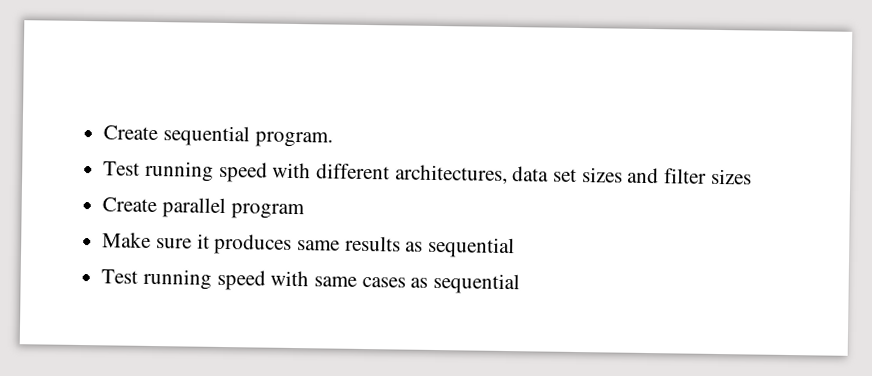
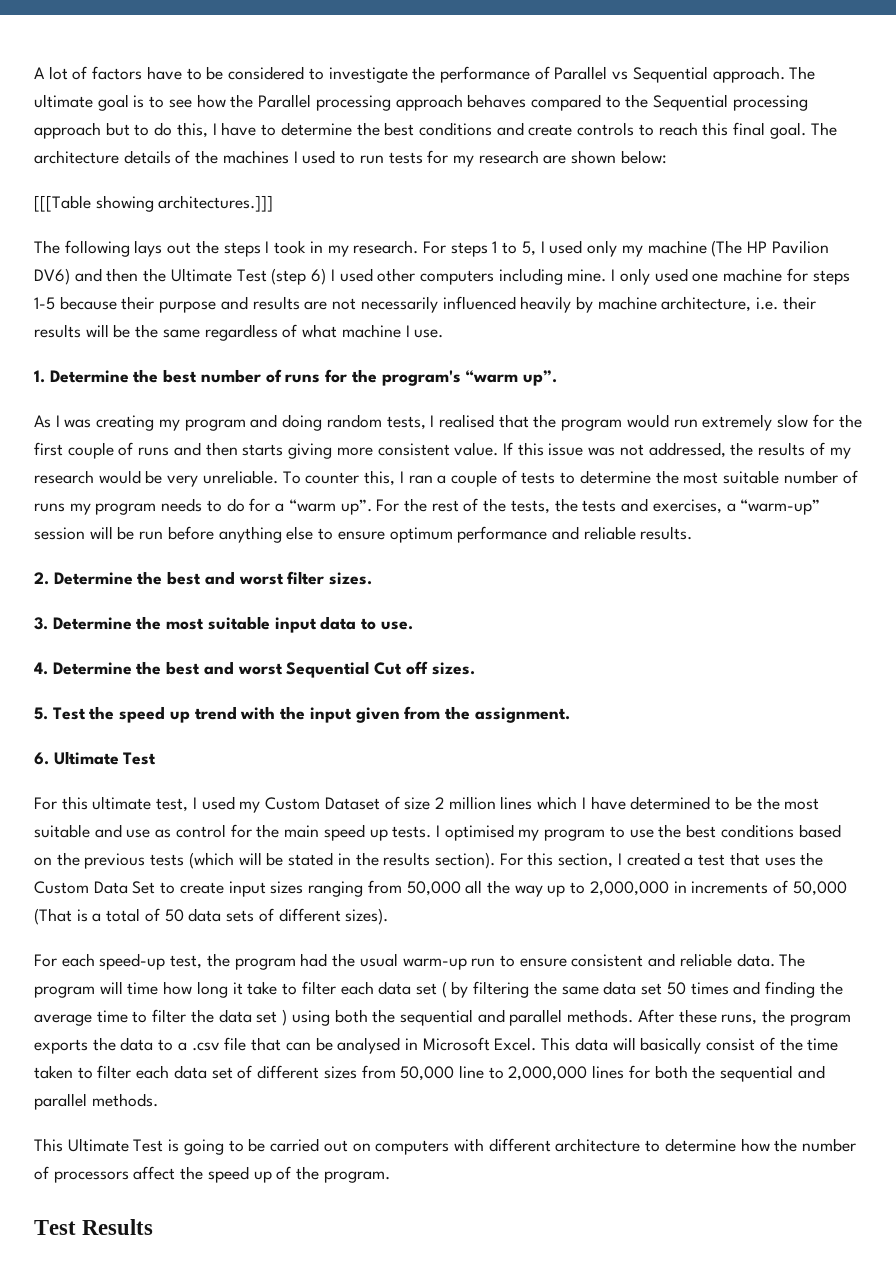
- Create sequential program.
- Test running speed with different architectures, data set sizes and filter sizes
- Create parallel program
- Make sure it produces same results as sequential
- Test running speed with same cases as sequential
+ A lot of factors have to be considered to investigate the performance of Parallel vs Sequential approach. The ultimate goal is to see how the Parallel processing approach behaves compared to the Sequential processing approach but to do this, I have to determine the best conditions and create controls to reach this final goal. The architecture details of the machines I used to run tests for my research are shown below:
+ [[[Table showing architectures.]]]
+ The following lays out the steps I took in my research. For steps 1 to 5, I used only my machine (The HP Pavilion DV6) and then the Ultimate Test (step 6) I used other computers including mine. I only used one machine for steps 1-5 because their purpose and results are not necessarily influenced heavily by machine architecture, i.e. their results will be the same regardless of what machine I use.
+ 1. Determine the best number of runs for the program's “warm up”.
+ As I was creating my program and doing random tests, I realised that the program would run extremely slow for the first couple of runs and then starts giving more consistent value. If this issue was not addressed, the results of my research would be very unreliable. To counter this, I ran a couple of tests to determine the most suitable number of runs my program needs to do for a “warm up”. For the rest of the tests, the tests and exercises, a “warm-up” session will be run before anything else to ensure optimum performance and reliable results.
+ 2. Determine the best and worst filter sizes.
+ 3. Determine the most suitable input data to use.
+ 4. Determine the best and worst Sequential Cut off sizes.
+ 5. Test the speed up trend with the input given from the assignment.
+ 6. Ultimate Test
+ For this ultimate test, I used my Custom Dataset of size 2 million lines which I have determined to be the most suitable and use as control for the main speed up tests. I optimised my program to use the best conditions based on the previous tests (which will be stated in the results section). For this section, I created a test that uses the Custom Data Set to create input sizes ranging from 50,000 all the way up to 2,000,000 in increments of 50,000 (That is a total of 50 data sets of different sizes).
+ For each speed-up test, the program had the usual warm-up run to ensure consistent and reliable data. The program will time how long it take to filter each data set ( by filtering the same data set 50 times and finding the average time to filter the data set ) using both the sequential and parallel methods. After these runs, the program exports the data to a .csv file that can be analysed in Microsoft Excel. This data will basically consist of the time taken to filter each data set of different sizes from 50,000 line to 2,000,000 lines for both the sequential and parallel methods.
+ This Ultimate Test is going to be carried out on computers with different architecture to determine how the number of processors affect the speed up of the program.
+ Test Results

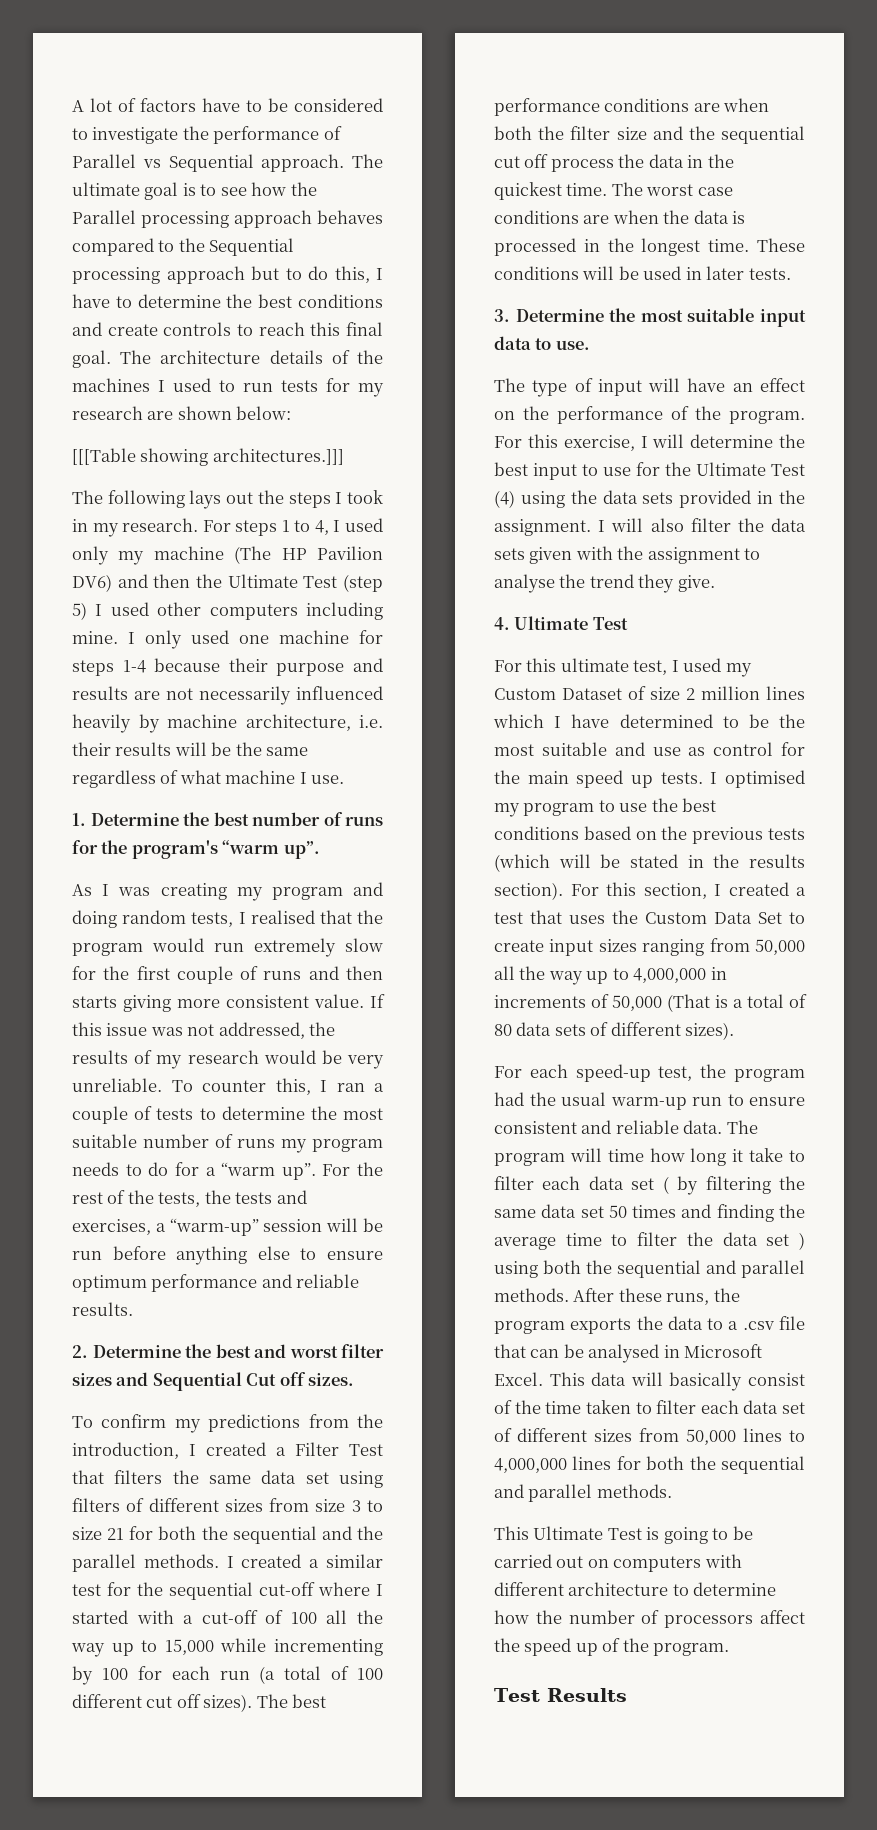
- For steps 1 to 5, I used only my machine (The HP Pavilion DV6) and then the Ultimate Test (step 6) I used other computers including mine.
+ For steps 1 to 4, I used only my machine (The HP Pavilion DV6) and then the Ultimate Test (step 5) I used other computers including mine.
- I only used one machine for steps 1-5 because their purpose and results are not necessarily influenced heavily by machine architecture, i.e. their results will be the same regardless of what machine I use.
+ I only used one machine for steps 1-4 because their purpose and results are not necessarily influenced heavily by machine architecture, i.e. their results will be the same regardless of what machine I use.
- 2. Determine the best and worst filter sizes.
+ 2. Determine the best and worst filter sizes and Sequential Cut off sizes.
+ To confirm my predictions from the introduction, I created a Filter Test that filters the same data set using filters of different sizes from size 3 to size 21 for both the sequential and the parallel methods. I created a similar test for the sequential cut-off where I started with a cut-off of 100 all the way up to 15,000 while incrementing by 100 for each run (a total of 100 different cut off sizes). The best performance conditions are when both the filter size and the sequential cut off process the data in the quickest time. The worst case conditions are when the data is processed in the longest time. These conditions will be used in later tests.
- 4. Determine the best and worst Sequential Cut off sizes.
- 5. Test the speed up trend with the input given from the assignment.
- 6. Ultimate Test
+ The type of input will have an effect on the performance of the program. For this exercise, I will determine the best input to use for the Ultimate Test (4) using the data sets provided in the assignment. I will also filter the data sets given with the assignment to analyse the trend they give.
+ 4. Ultimate Test
- For this section, I created a test that uses the Custom Data Set to create input sizes ranging from 50,000 all the way up to 2,000,000 in increments of 50,000 (That is a total of 50 data sets of different sizes).
+ For this section, I created a test that uses the Custom Data Set to create input sizes ranging from 50,000 all the way up to 4,000,000 in increments of 50,000 (That is a total of 80 data sets of different sizes).
- This data will basically consist of the time taken to filter each data set of different sizes from 50,000 line to 2,000,000 lines for both the sequential and parallel methods.
+ This data will basically consist of the time taken to filter each data set of different sizes from 50,000 lines to 4,000,000 lines for both the sequential and parallel methods.

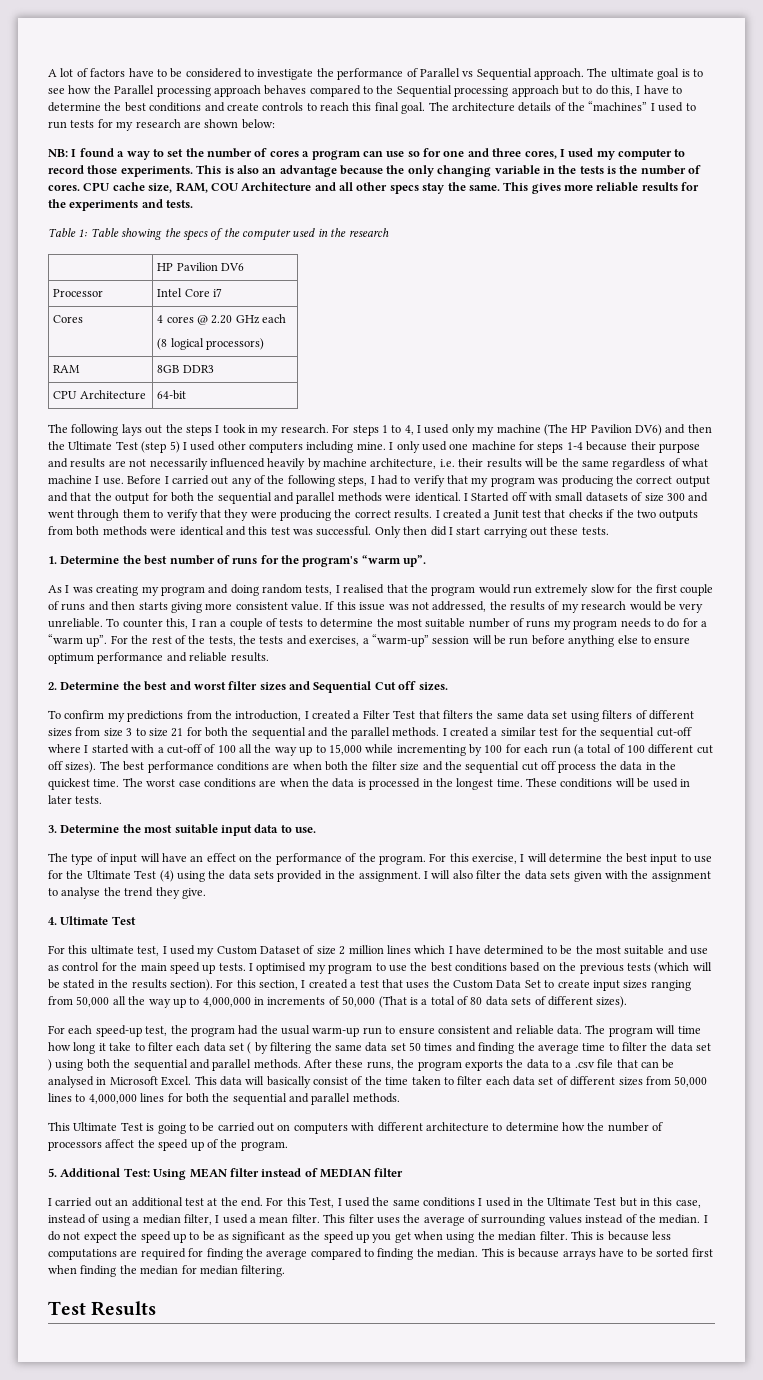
- The architecture details of the machines I used to run tests for my research are shown below:
+ The architecture details of the “machines” I used to run tests for my research are shown below:
- [[[Table showing architectures.]]]
+ NB: I found a way to set the number of cores a program can use so for one and three cores, I used my computer to record those experiments. This is also an advantage because the only changing variable in the tests is the number of cores. CPU cache size, RAM, COU Architecture and all other specs stay the same. This gives more reliable results for the experiments and tests.
+ Table 1: Table showing the specs of the computer used in the research
+ | HP Pavilion DV6
+ Processor | Intel Core i7
+ Cores | 4 cores @ 2.20 GHz each
+ (8 logical processors)
+ RAM | 8GB DDR3
+ CPU Architecture | 64-bit
+ Before I carried out any of the following steps, I had to verify that my program was producing the correct output and that the output for both the sequential and parallel methods were identical. I Started off with small datasets of size 300 and went through them to verify that they were producing the correct results. I created a Junit test that checks if the two outputs from both methods were identical and this test was successful. Only then did I start carrying out these tests.
+ 5. Additional Test: Using MEAN filter instead of MEDIAN filter
+ I carried out an additional test at the end. For this Test, I used the same conditions I used in the Ultimate Test but in this case, instead of using a median filter, I used a mean filter. This filter uses the average of surrounding values instead of the median. I do not expect the speed up to be as significant as the speed up you get when using the median filter. This is because less computations are required for finding the average compared to finding the median. This is because arrays have to be sorted first when finding the median for median filtering.

